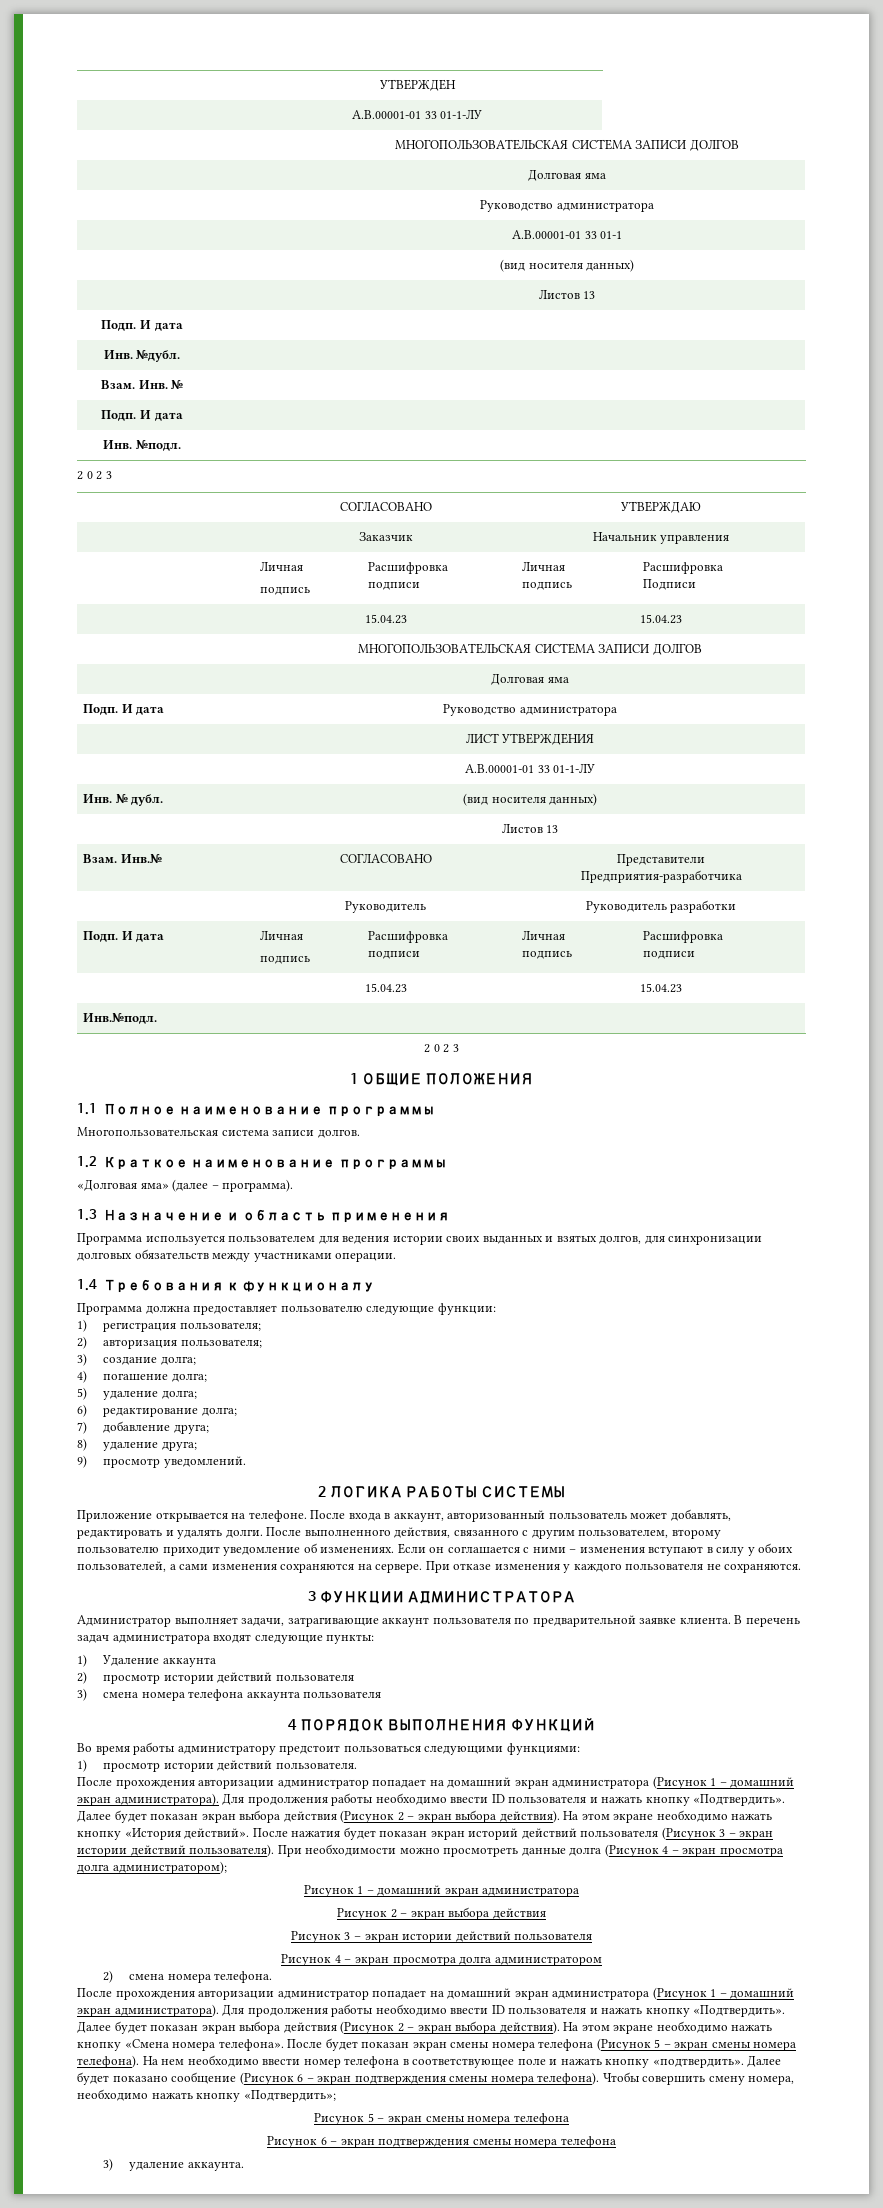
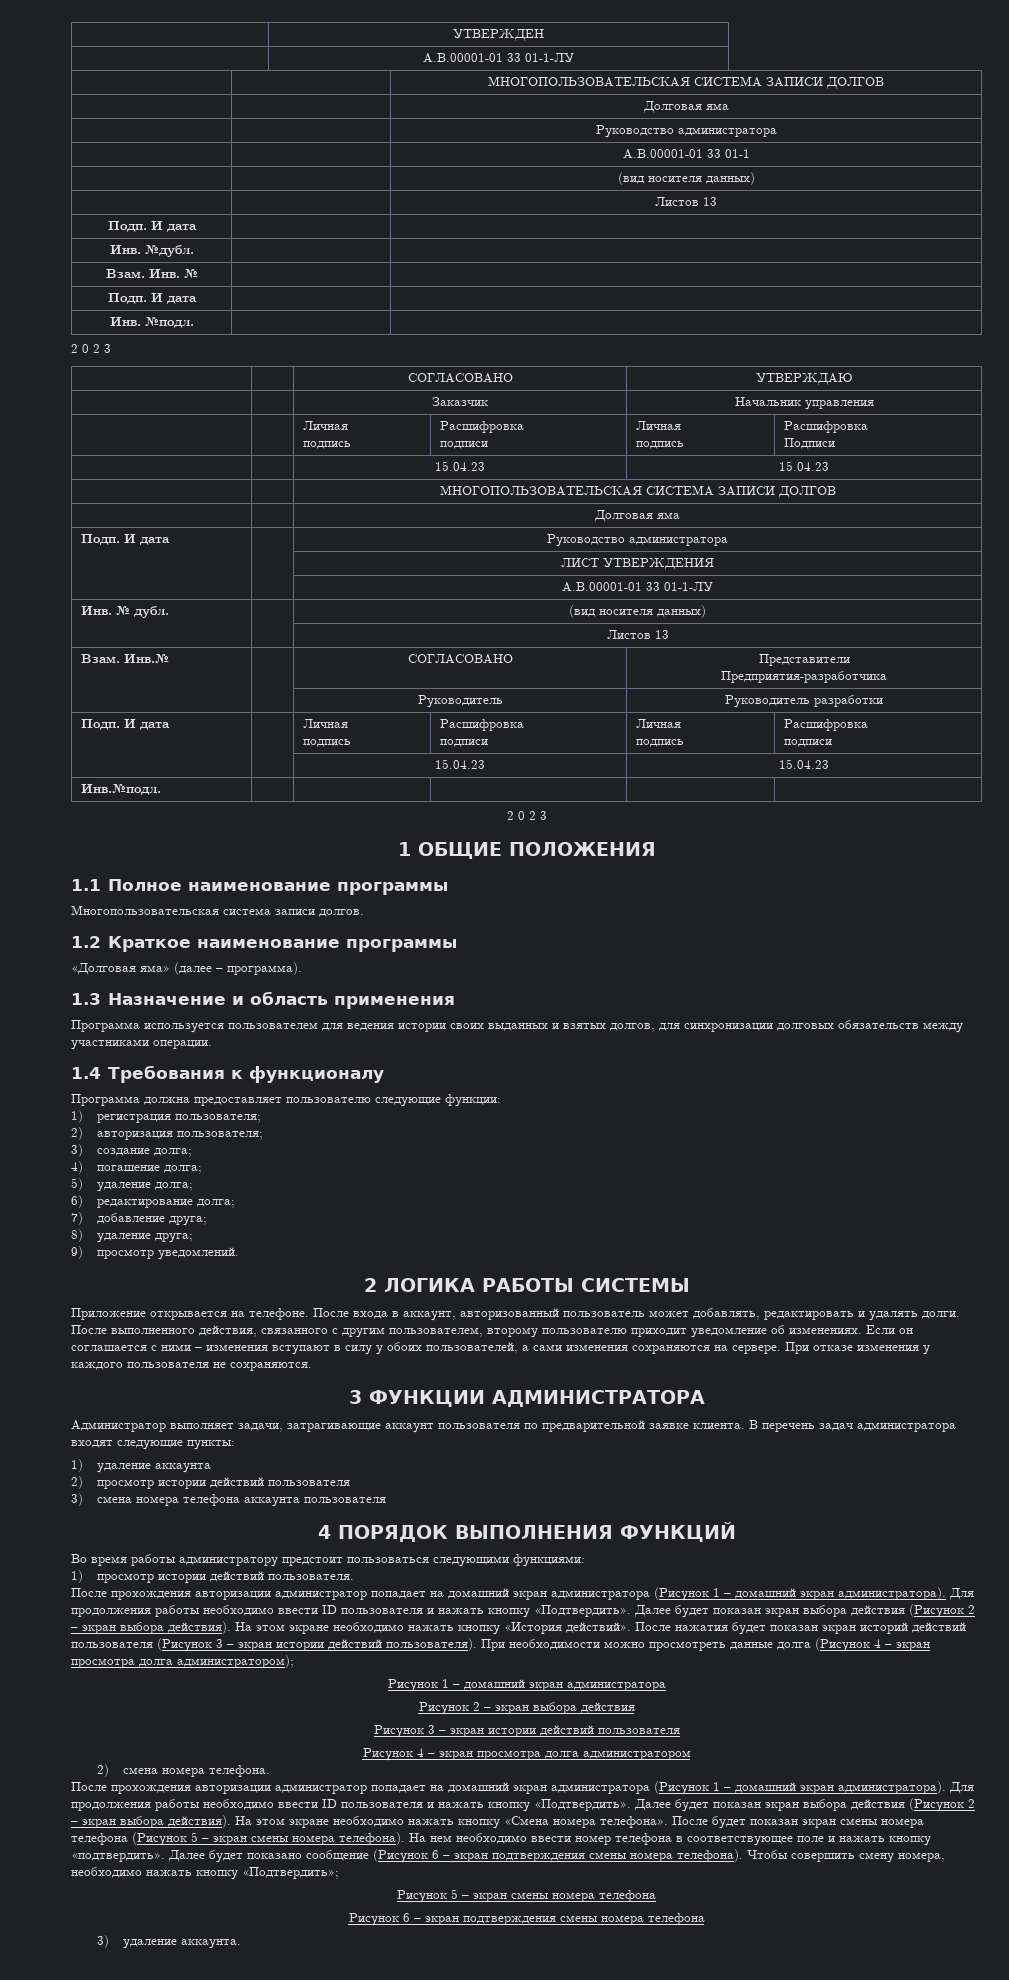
- 1) Удаление аккаунта
+ 1) удаление аккаунта

